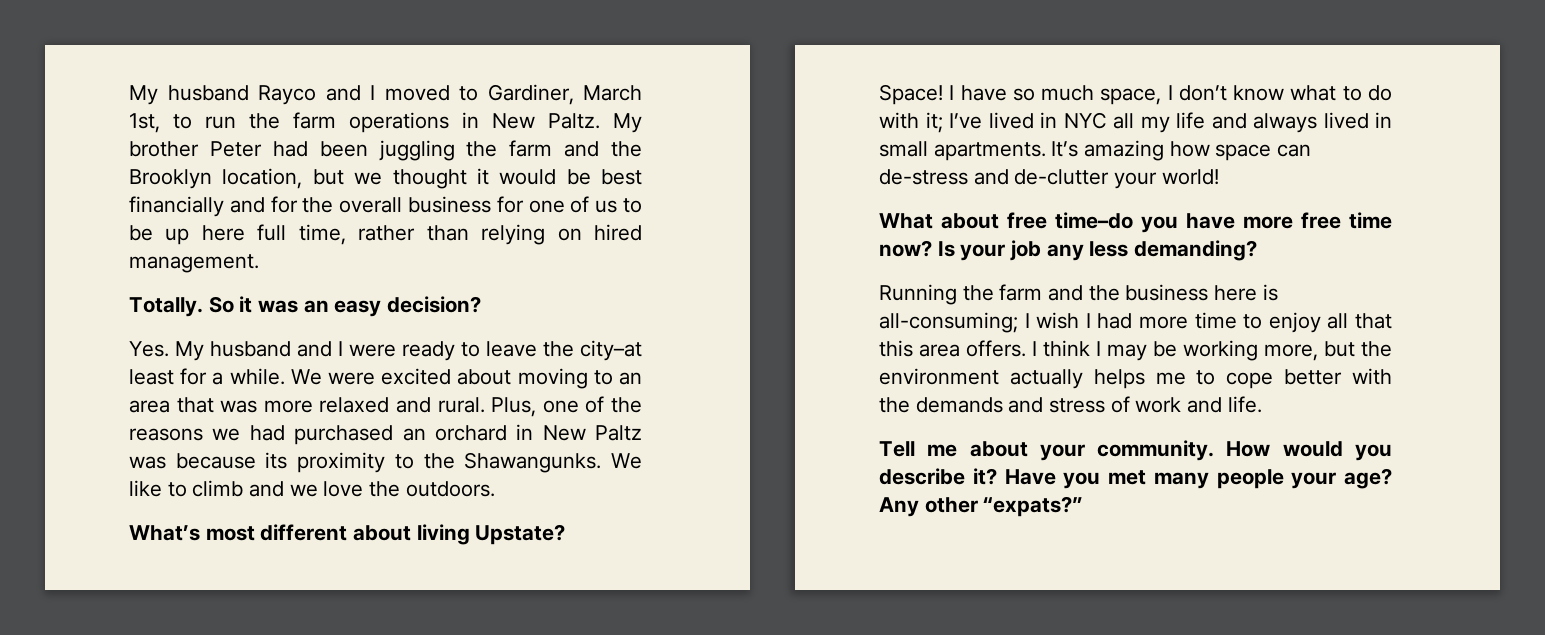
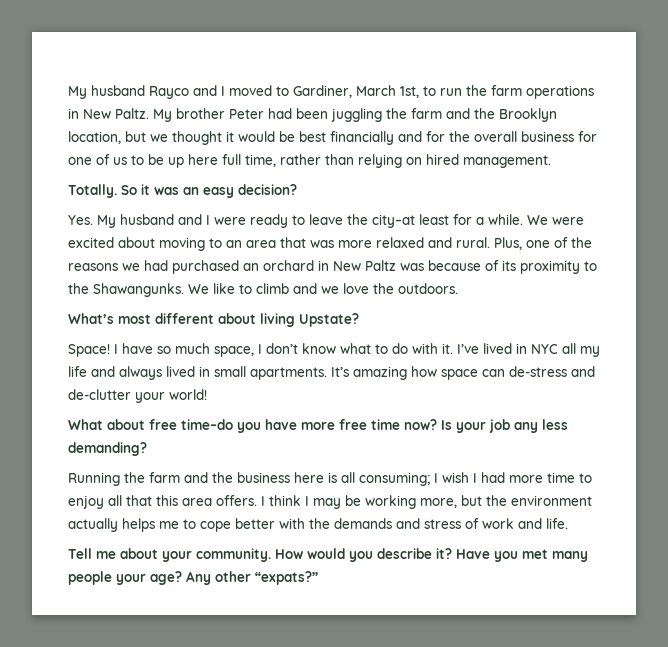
- Plus, one of the reasons we had purchased an orchard in New Paltz was because its proximity to the Shawangunks.
+ Plus, one of the reasons we had purchased an orchard in New Paltz was because of its proximity to the Shawangunks.
- I have so much space, I don’t know what to do with it; I’ve lived in NYC all my life and always lived in small apartments.
+ I have so much space, I don’t know what to do with it. I’ve lived in NYC all my life and always lived in small apartments.
- Running the farm and the business here is all-consuming; I wish I had more time to enjoy all that this area offers.
+ Running the farm and the business here is all consuming; I wish I had more time to enjoy all that this area offers.

